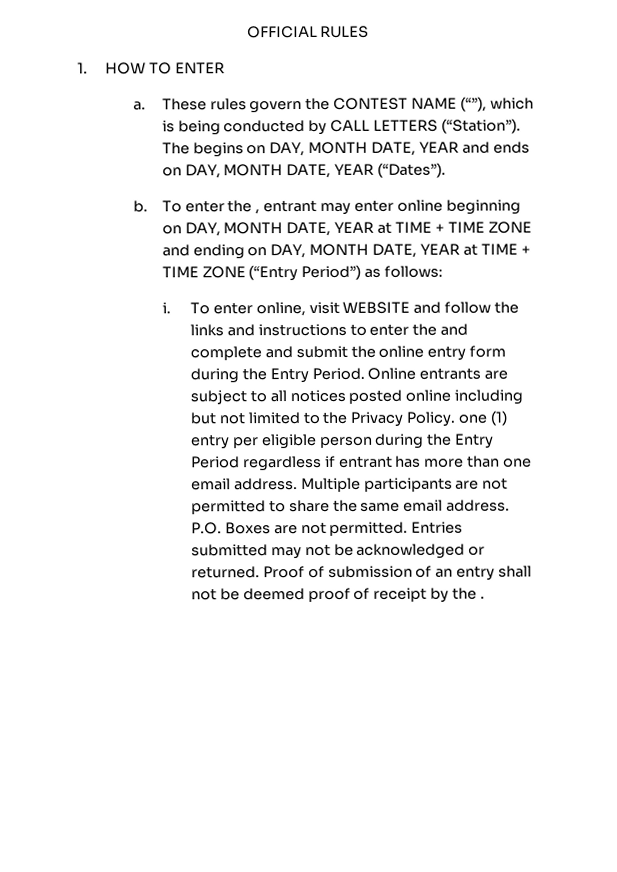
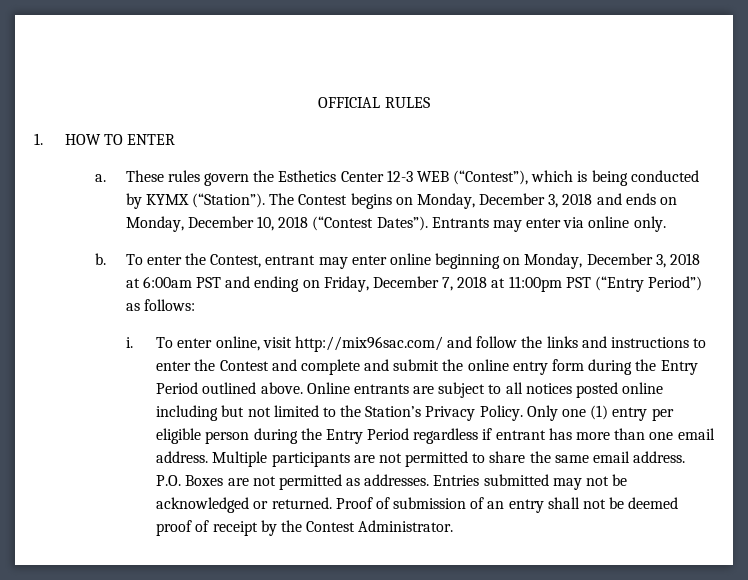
- These rules govern the CONTEST NAME (“”), which is being conducted by CALL LETTERS (“Station”).
+ These rules govern the Esthetics Center 12-3 WEB (“Contest”), which is being conducted by KYMX (“Station”).
- The begins on DAY, MONTH DATE, YEAR and ends on DAY, MONTH DATE, YEAR (“Dates”).
+ The Contest begins on Monday, December 3, 2018 and ends on Monday, December 10, 2018 (“Contest Dates”). Entrants may enter via online only.
- To enter the , entrant may enter online beginning on DAY, MONTH DATE, YEAR at TIME + TIME ZONE and ending on DAY, MONTH DATE, YEAR at TIME + TIME ZONE (“Entry Period”) as follows:
+ To enter the Contest, entrant may enter online beginning on Monday, December 3, 2018 at 6:00am PST and ending on Friday, December 7, 2018 at 11:00pm PST (“Entry Period”) as follows:
- To enter online, visit WEBSITE and follow the links and instructions to enter the and complete and submit the online entry form during the Entry Period.
+ To enter online, visit http://mix96sac.com/ and follow the links and instructions to enter the Contest and complete and submit the online entry form during the Entry Period outlined above.
- Online entrants are subject to all notices posted online including but not limited to the Privacy Policy. one (1) entry per eligible person during the Entry Period regardless if entrant has more than one email address.
+ Online entrants are subject to all notices posted online including but not limited to the Station’s Privacy Policy. Only one (1) entry per eligible person during the Entry Period regardless if entrant has more than one email address.
- P.O. Boxes are not permitted.
+ P.O. Boxes are not permitted as addresses.
- Proof of submission of an entry shall not be deemed proof of receipt by the .
+ Proof of submission of an entry shall not be deemed proof of receipt by the Contest Administrator.

